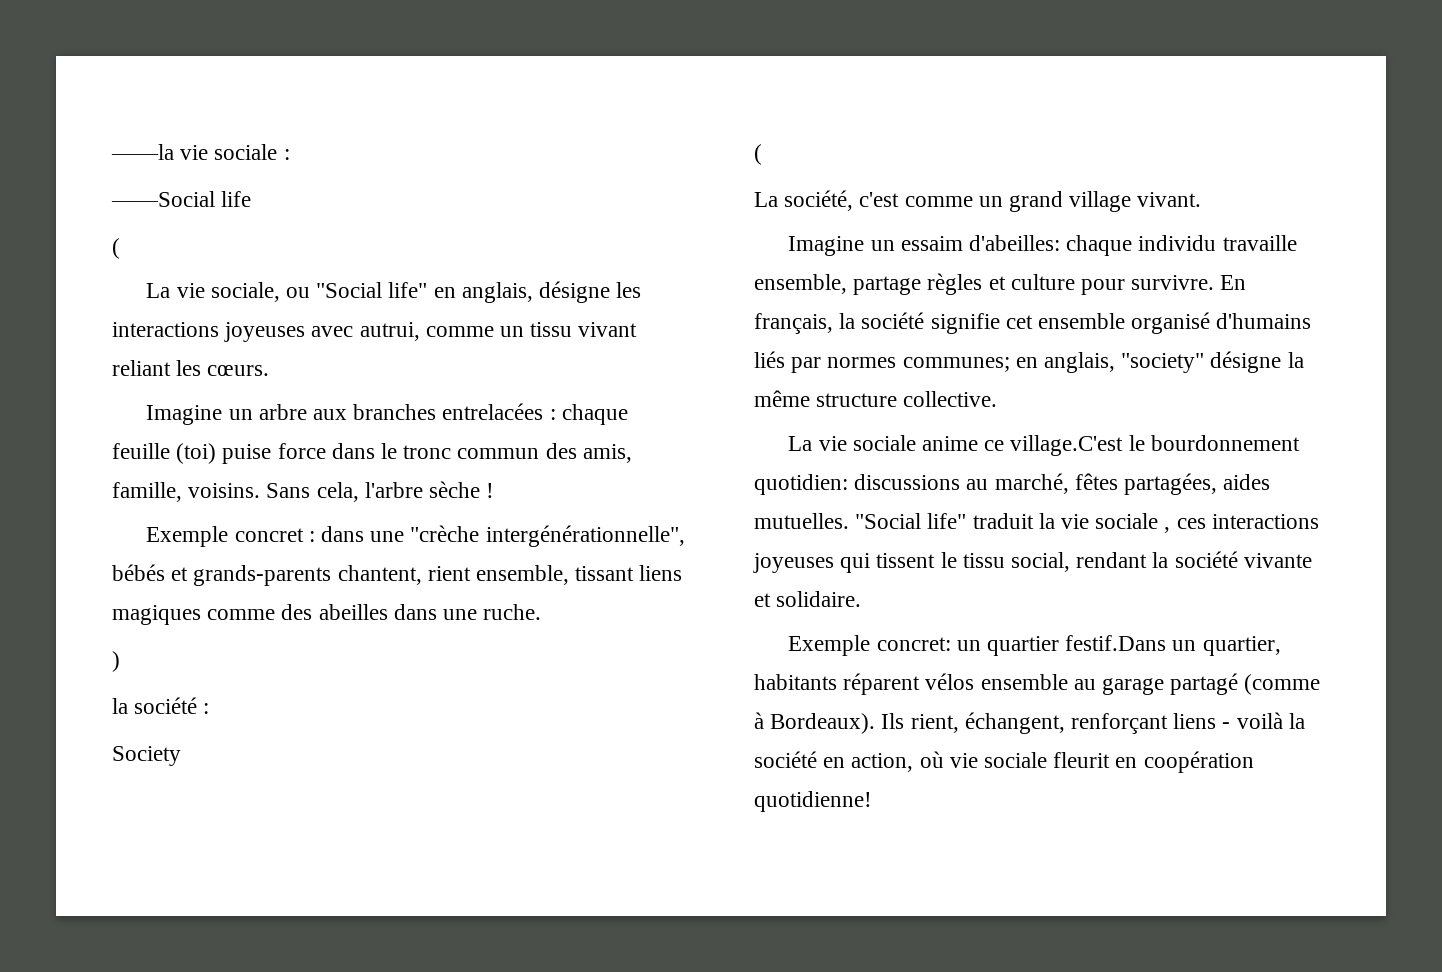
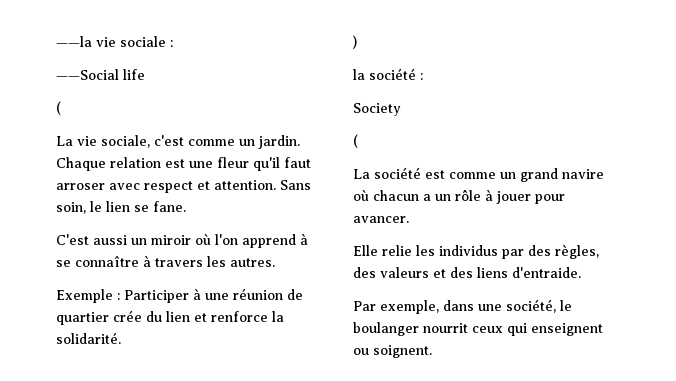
- La vie sociale, ou "Social life" en anglais, désigne les interactions joyeuses avec autrui, comme un tissu vivant reliant les cœurs.
- Imagine un arbre aux branches entrelacées : chaque feuille (toi) puise force dans le tronc commun des amis, famille, voisins. Sans cela, l'arbre sèche !
- Exemple concret : dans une "crèche intergénérationnelle", bébés et grands-parents chantent, rient ensemble, tissant liens magiques comme des abeilles dans une ruche.
+ La vie sociale, c'est comme un jardin. Chaque relation est une fleur qu'il faut arroser avec respect et attention. Sans soin, le lien se fane.
+ C'est aussi un miroir où l'on apprend à se connaître à travers les autres.
+ Exemple : Participer à une réunion de quartier crée du lien et renforce la solidarité.
- La société, c'est comme un grand village vivant.
- Imagine un essaim d'abeilles: chaque individu travaille ensemble, partage règles et culture pour survivre. En français, la société signifie cet ensemble organisé d'humains liés par normes communes; en anglais, "society" désigne la même structure collective.
- La vie sociale anime ce village.C'est le bourdonnement quotidien: discussions au marché, fêtes partagées, aides mutuelles. "Social life" traduit la vie sociale , ces interactions joyeuses qui tissent le tissu social, rendant la société vivante et solidaire.
- Exemple concret: un quartier festif.Dans un quartier, habitants réparent vélos ensemble au garage partagé (comme à Bordeaux). Ils rient, échangent, renforçant liens - voilà la société en action, où vie sociale fleurit en coopération quotidienne!
+ La société est comme un grand navire où chacun a un rôle à jouer pour avancer.
+ Elle relie les individus par des règles, des valeurs et des liens d'entraide.
+ Par exemple, dans une société, le boulanger nourrit ceux qui enseignent ou soignent.

